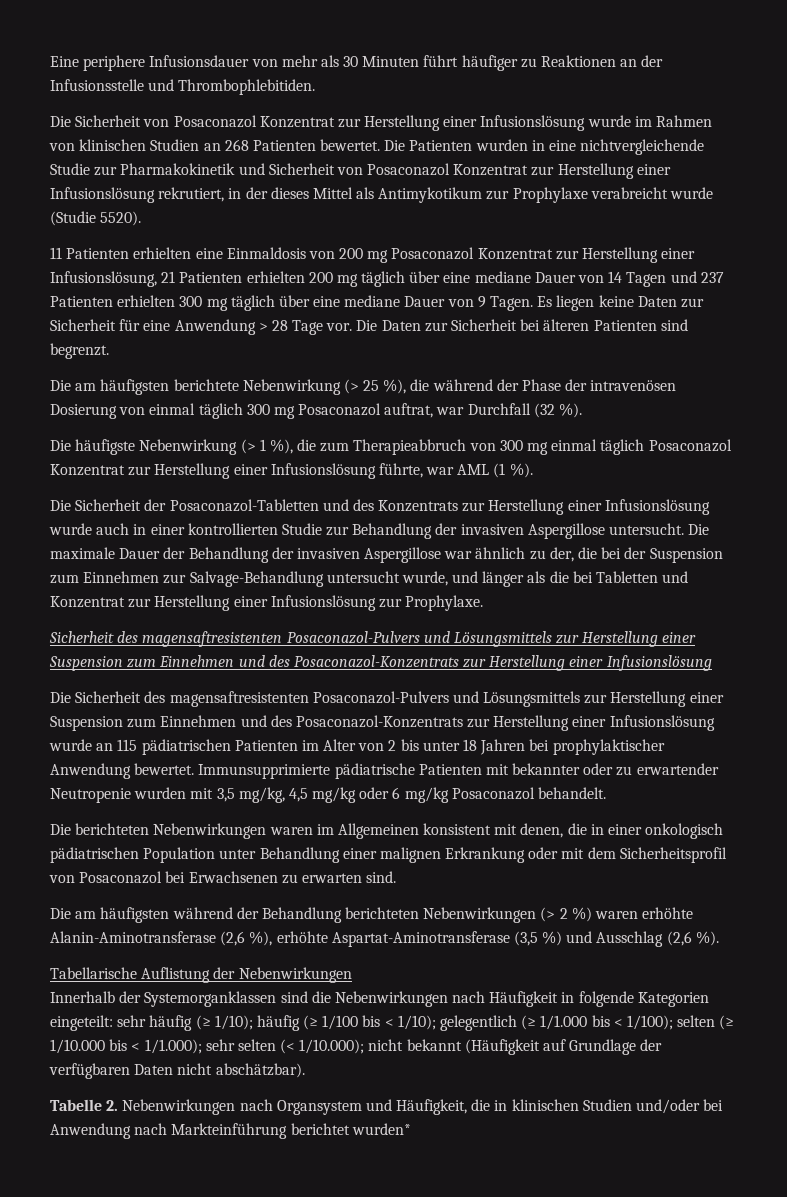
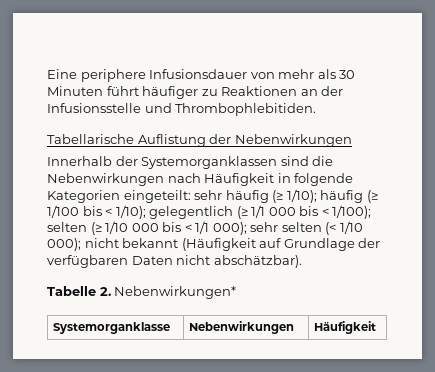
- Die Sicherheit von Posaconazol Konzentrat zur Herstellung einer Infusionslösung wurde im Rahmen von klinischen Studien an 268 Patienten bewertet. Die Patienten wurden in eine nichtvergleichende Studie zur Pharmakokinetik und Sicherheit von Posaconazol Konzentrat zur Herstellung einer Infusionslösung rekrutiert, in der dieses Mittel als Antimykotikum zur Prophylaxe verabreicht wurde (Studie 5520).
- 11 Patienten erhielten eine Einmaldosis von 200 mg Posaconazol Konzentrat zur Herstellung einer Infusionslösung, 21 Patienten erhielten 200 mg täglich über eine mediane Dauer von 14 Tagen und 237 Patienten erhielten 300 mg täglich über eine mediane Dauer von 9 Tagen. Es liegen keine Daten zur Sicherheit für eine Anwendung > 28 Tage vor. Die Daten zur Sicherheit bei älteren Patienten sind begrenzt.
- Die am häufigsten berichtete Nebenwirkung (> 25 %), die während der Phase der intravenösen Dosierung von einmal täglich 300 mg Posaconazol auftrat, war Durchfall (32 %).
- Die häufigste Nebenwirkung (> 1 %), die zum Therapieabbruch von 300 mg einmal täglich Posaconazol Konzentrat zur Herstellung einer Infusionslösung führte, war AML (1 %).
- Die Sicherheit der Posaconazol-Tabletten und des Konzentrats zur Herstellung einer Infusionslösung wurde auch in einer kontrollierten Studie zur Behandlung der invasiven Aspergillose untersucht. Die maximale Dauer der Behandlung der invasiven Aspergillose war ähnlich zu der, die bei der Suspension zum Einnehmen zur Salvage-Behandlung untersucht wurde, und länger als die bei Tabletten und Konzentrat zur Herstellung einer Infusionslösung zur Prophylaxe.
- Sicherheit des magensaftresistenten Posaconazol-Pulvers und Lösungsmittels zur Herstellung einer Suspension zum Einnehmen und des Posaconazol-Konzentrats zur Herstellung einer Infusionslösung
- Die Sicherheit des magensaftresistenten Posaconazol-Pulvers und Lösungsmittels zur Herstellung einer Suspension zum Einnehmen und des Posaconazol-Konzentrats zur Herstellung einer Infusionslösung wurde an 115 pädiatrischen Patienten im Alter von 2 bis unter 18 Jahren bei prophylaktischer Anwendung bewertet. Immunsupprimierte pädiatrische Patienten mit bekannter oder zu erwartender Neutropenie wurden mit 3,5 mg/kg, 4,5 mg/kg oder 6 mg/kg Posaconazol behandelt.
- Die berichteten Nebenwirkungen waren im Allgemeinen konsistent mit denen, die in einer onkologisch pädiatrischen Population unter Behandlung einer malignen Erkrankung oder mit dem Sicherheitsprofil von Posaconazol bei Erwachsenen zu erwarten sind.
- Die am häufigsten während der Behandlung berichteten Nebenwirkungen (> 2 %) waren erhöhte Alanin-Aminotransferase (2,6 %), erhöhte Aspartat-Aminotransferase (3,5 %) und Ausschlag (2,6 %).
- Innerhalb der Systemorganklassen sind die Nebenwirkungen nach Häufigkeit in folgende Kategorien eingeteilt: sehr häufig (≥ 1/10); häufig (≥ 1/100 bis < 1/10); gelegentlich (≥ 1/1.000 bis < 1/100); selten (≥ 1/10.000 bis < 1/1.000); sehr selten (< 1/10.000); nicht bekannt (Häufigkeit auf Grundlage der verfügbaren Daten nicht abschätzbar).
+ Innerhalb der Systemorganklassen sind die Nebenwirkungen nach Häufigkeit in folgende Kategorien eingeteilt: sehr häufig (≥ 1/10); häufig (≥ 1/100 bis < 1/10); gelegentlich (≥ 1/1 000 bis < 1/100); selten (≥ 1/10 000 bis < 1/1 000); sehr selten (< 1/10 000); nicht bekannt (Häufigkeit auf Grundlage der verfügbaren Daten nicht abschätzbar).
- Tabelle 2. Nebenwirkungen nach Organsystem und Häufigkeit, die in klinischen Studien und/oder bei Anwendung nach Markteinführung berichtet wurden*
+ Tabelle 2. Nebenwirkungen*
+ Systemorganklasse | Nebenwirkungen | Häufigkeit

